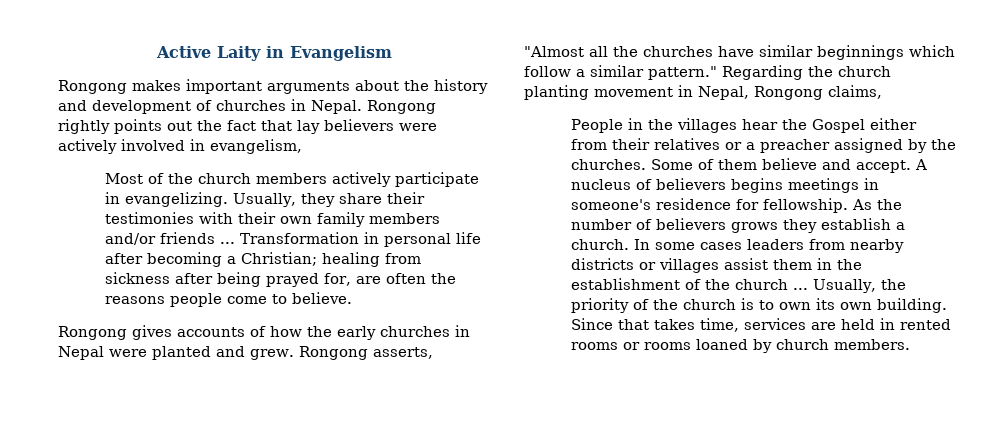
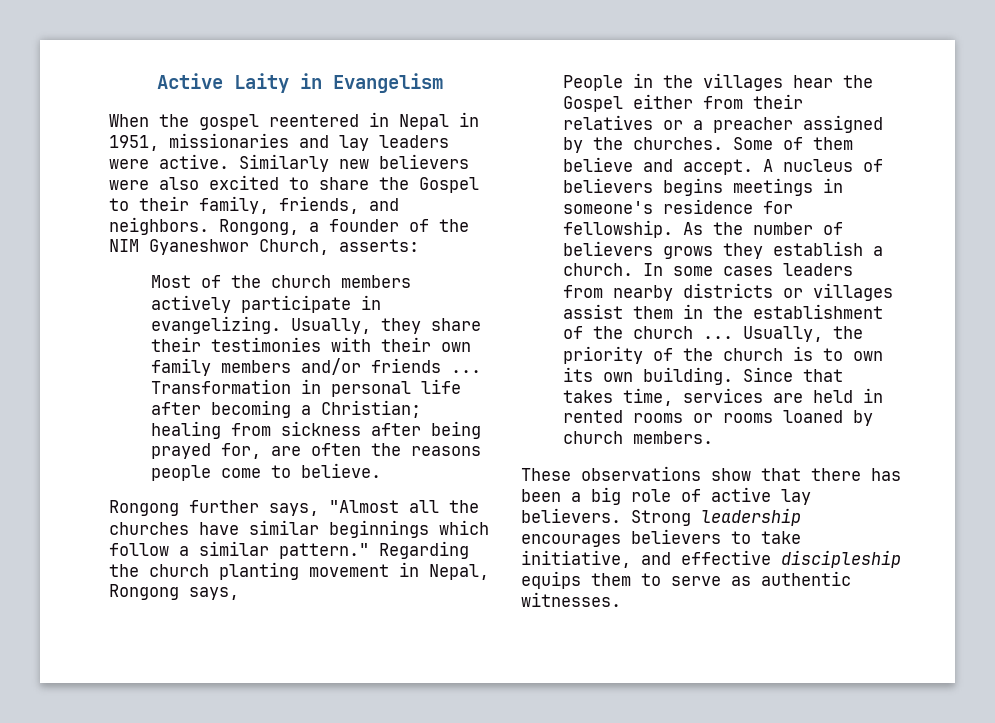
- Rongong makes important arguments about the history and development of churches in Nepal. Rongong rightly points out the fact that lay believers were actively involved in evangelism,
+ When the gospel reentered in Nepal in 1951, missionaries and lay leaders were active. Similarly new believers were also excited to share the Gospel to their family, friends, and neighbors. Rongong, a founder of the NIM Gyaneshwor Church, asserts:
- Rongong gives accounts of how the early churches in Nepal were planted and grew. Rongong asserts, "Almost all the churches have similar beginnings which follow a similar pattern."
+ Rongong further says, "Almost all the churches have similar beginnings which follow a similar pattern."
- Regarding the church planting movement in Nepal, Rongong claims,
+ Regarding the church planting movement in Nepal, Rongong says,
+ These observations show that there has been a big role of active lay believers. Strong leadership encourages believers to take initiative, and effective discipleship equips them to serve as authentic witnesses.

